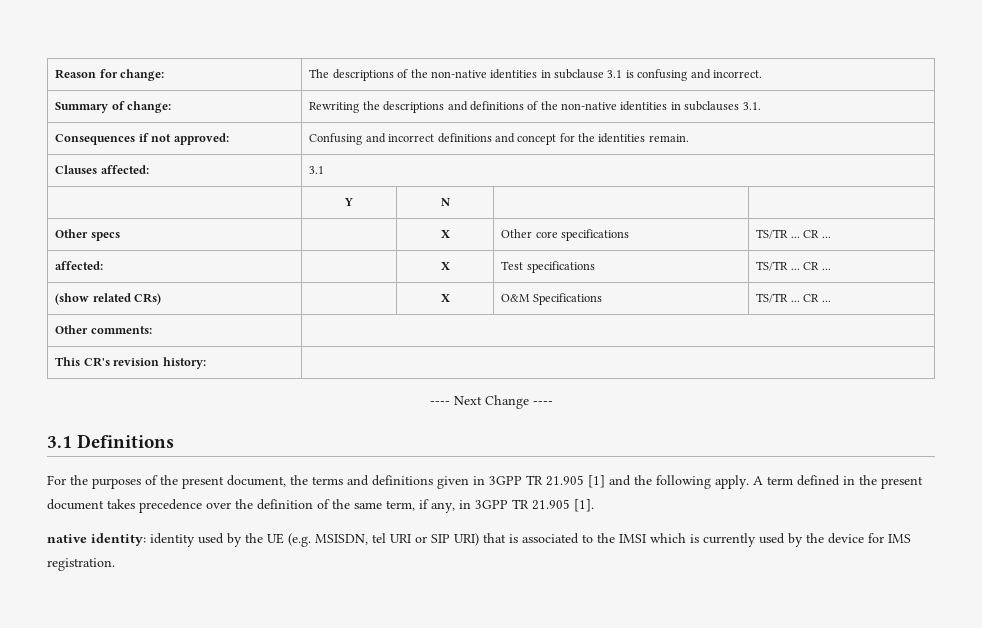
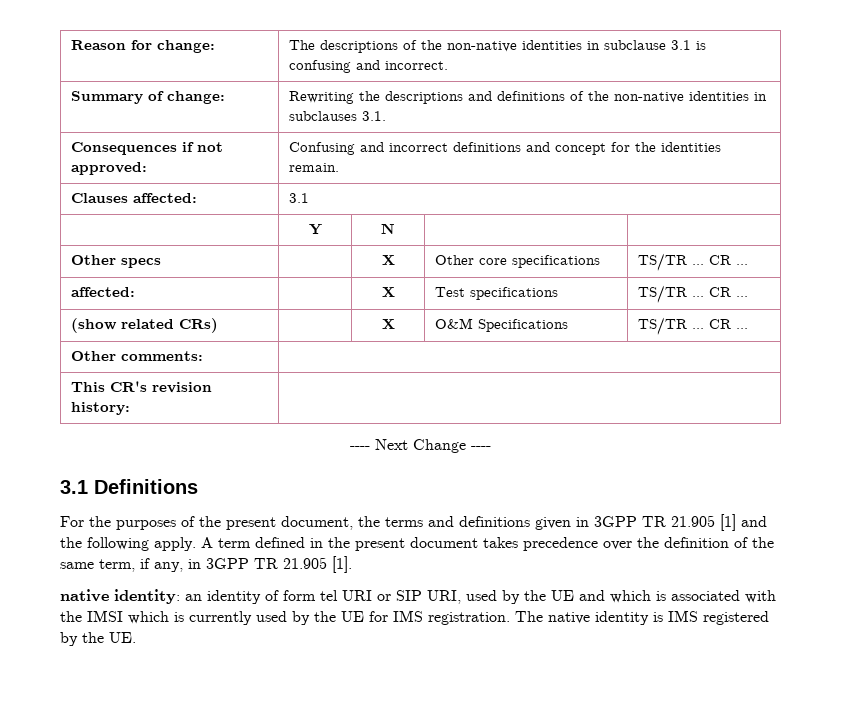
- native identity: identity used by the UE (e.g. MSISDN, tel URI or SIP URI) that is associated to the IMSI which is currently used by the device for IMS registration.
+ native identity: an identity of form tel URI or SIP URI, used by the UE and which is associated with the IMSI which is currently used by the UE for IMS registration.
+ The native identity is IMS registered by the UE.

